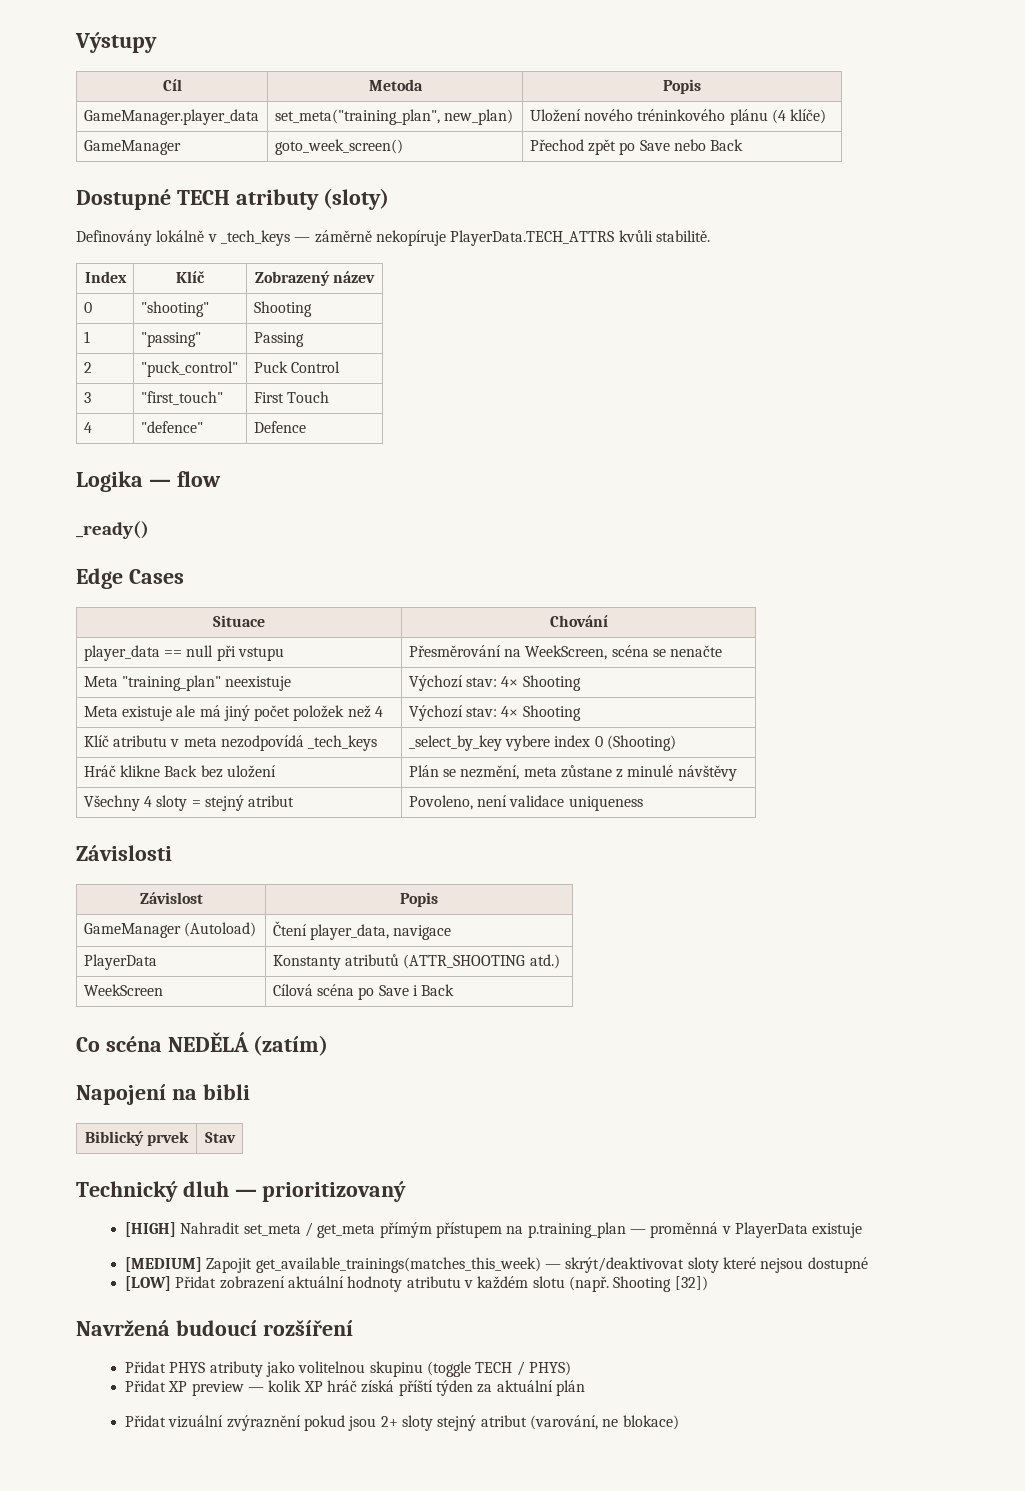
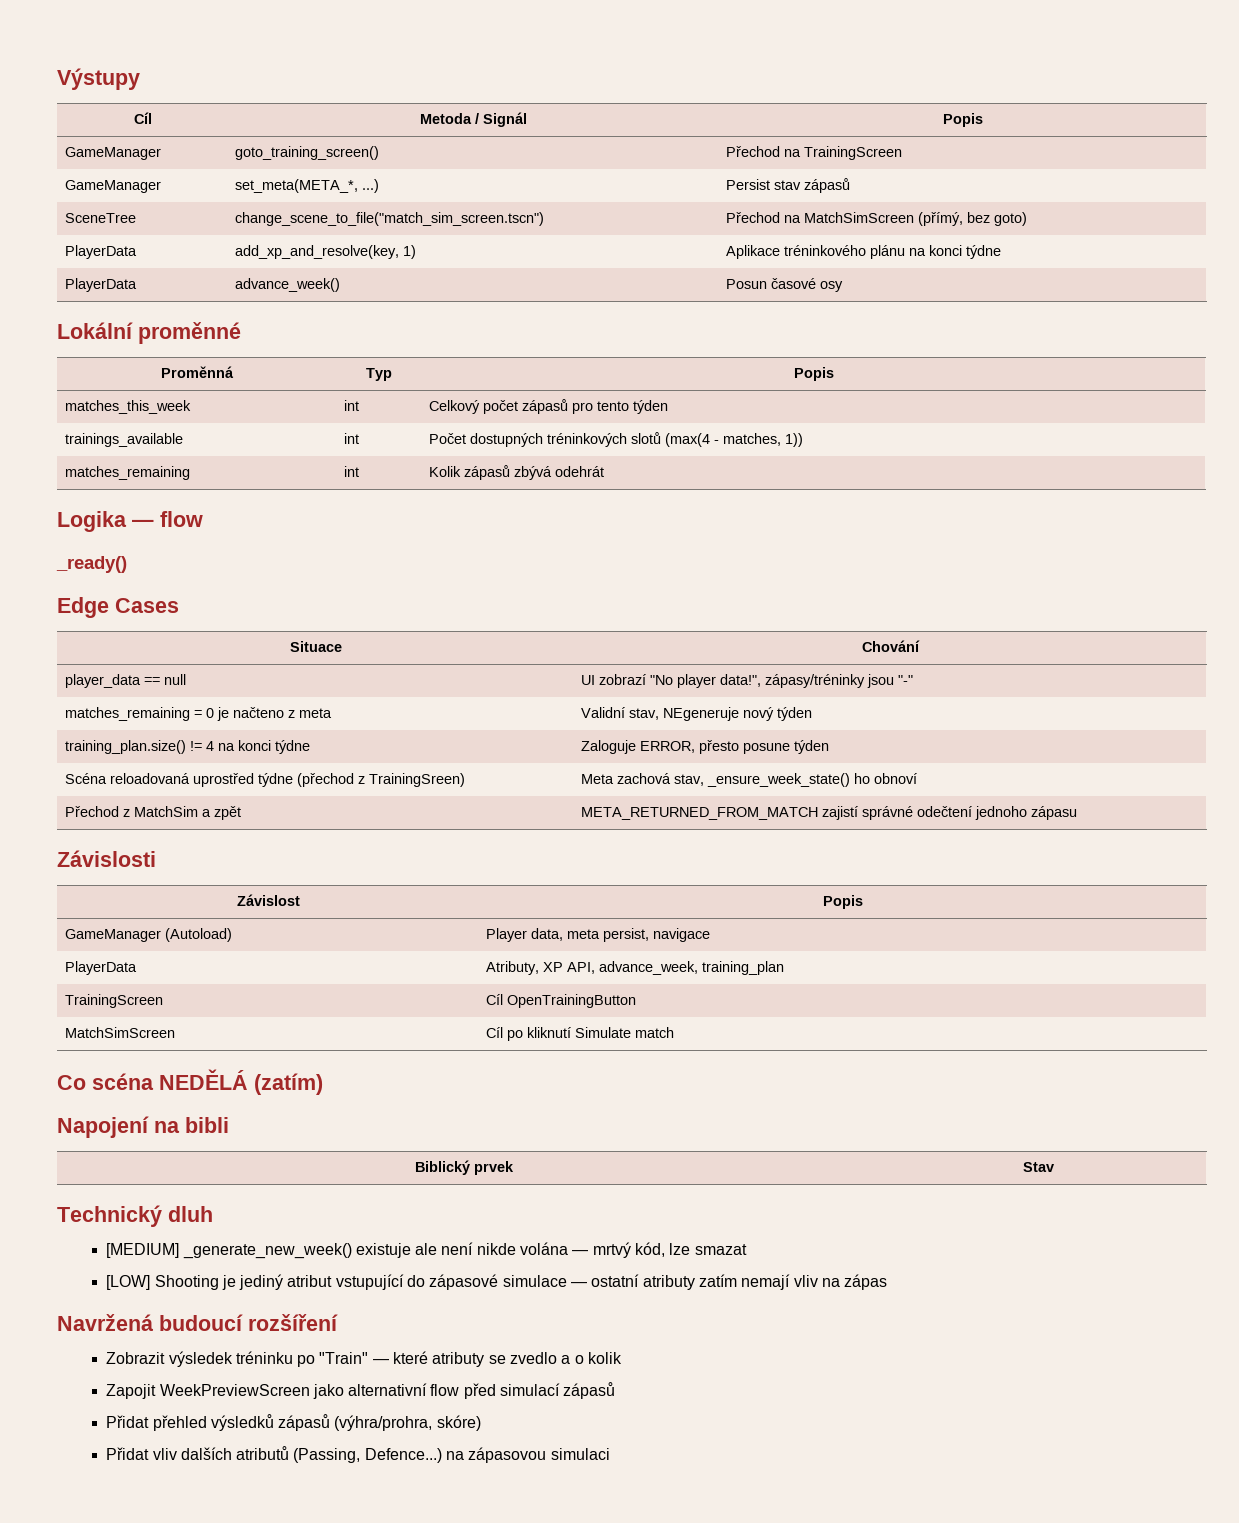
- Cíl | Metoda | Popis
- GameManager.player_data | set_meta("training_plan", new_plan) | Uložení nového tréninkového plánu (4 klíče)
- GameManager | goto_week_screen() | Přechod zpět po Save nebo Back
- Dostupné TECH atributy (sloty)
- Definovány lokálně v _tech_keys — záměrně nekopíruje PlayerData.TECH_ATTRS kvůli stabilitě.
- Index | Klíč | Zobrazený název
- 0 | "shooting" | Shooting
- 1 | "passing" | Passing
- 2 | "puck_control" | Puck Control
- 3 | "first_touch" | First Touch
- 4 | "defence" | Defence
+ Cíl | Metoda / Signál | Popis
+ GameManager | goto_training_screen() | Přechod na TrainingScreen
+ GameManager | set_meta(META_*, ...) | Persist stav zápasů
+ SceneTree | change_scene_to_file("match_sim_screen.tscn") | Přechod na MatchSimScreen (přímý, bez goto)
+ PlayerData | add_xp_and_resolve(key, 1) | Aplikace tréninkového plánu na konci týdne
+ PlayerData | advance_week() | Posun časové osy
+ Lokální proměnné
+ Proměnná | Typ | Popis
+ matches_this_week | int | Celkový počet zápasů pro tento týden
+ trainings_available | int | Počet dostupných tréninkových slotů (max(4 - matches, 1))
+ matches_remaining | int | Kolik zápasů zbývá odehrát
- player_data == null při vstupu | Přesměrování na WeekScreen, scéna se nenačte
- Meta "training_plan" neexistuje | Výchozí stav: 4× Shooting
- Meta existuje ale má jiný počet položek než 4 | Výchozí stav: 4× Shooting
- Klíč atributu v meta nezodpovídá _tech_keys | _select_by_key vybere index 0 (Shooting)
- Hráč klikne Back bez uložení | Plán se nezmění, meta zůstane z minulé návštěvy
- Všechny 4 sloty = stejný atribut | Povoleno, není validace uniqueness
+ player_data == null | UI zobrazí "No player data!", zápasy/tréninky jsou "-"
+ matches_remaining = 0 je načteno z meta | Validní stav, NEgeneruje nový týden
+ training_plan.size() != 4 na konci týdne | Zaloguje ERROR, přesto posune týden
+ Scéna reloadovaná uprostřed týdne (přechod z TrainingSreen) | Meta zachová stav, _ensure_week_state() ho obnoví
+ Přechod z MatchSim a zpět | META_RETURNED_FROM_MATCH zajistí správné odečtení jednoho zápasu
- GameManager (Autoload) | Čtení player_data, navigace
- PlayerData | Konstanty atributů (ATTR_SHOOTING atd.)
- WeekScreen | Cílová scéna po Save i Back
+ GameManager (Autoload) | Player data, meta persist, navigace
+ PlayerData | Atributy, XP API, advance_week, training_plan
+ TrainingScreen | Cíl OpenTrainingButton
+ MatchSimScreen | Cíl po kliknutí Simulate match
- Technický dluh — prioritizovaný
- [HIGH] Nahradit set_meta / get_meta přímým přístupem na p.training_plan — proměnná v PlayerData existuje
- [MEDIUM] Zapojit get_available_trainings(matches_this_week) — skrýt/deaktivovat sloty které nejsou dostupné
- [LOW] Přidat zobrazení aktuální hodnoty atributu v každém slotu (např. Shooting [32])
+ Technický dluh
+ [MEDIUM] _generate_new_week() existuje ale není nikde volána — mrtvý kód, lze smazat
+ [LOW] Shooting je jediný atribut vstupující do zápasové simulace — ostatní atributy zatím nemají vliv na zápas
  Navržená budoucí rozšíření
- Přidat PHYS atributy jako volitelnou skupinu (toggle TECH / PHYS)
- Přidat XP preview — kolik XP hráč získá příští týden za aktuální plán
- Přidat vizuální zvýraznění pokud jsou 2+ sloty stejný atribut (varování, ne blokace)
+ Zobrazit výsledek tréninku po "Train" — které atributy se zvedlo a o kolik
+ Zapojit WeekPreviewScreen jako alternativní flow před simulací zápasů
+ Přidat přehled výsledků zápasů (výhra/prohra, skóre)
+ Přidat vliv dalších atributů (Passing, Defence...) na zápasovou simulaci

